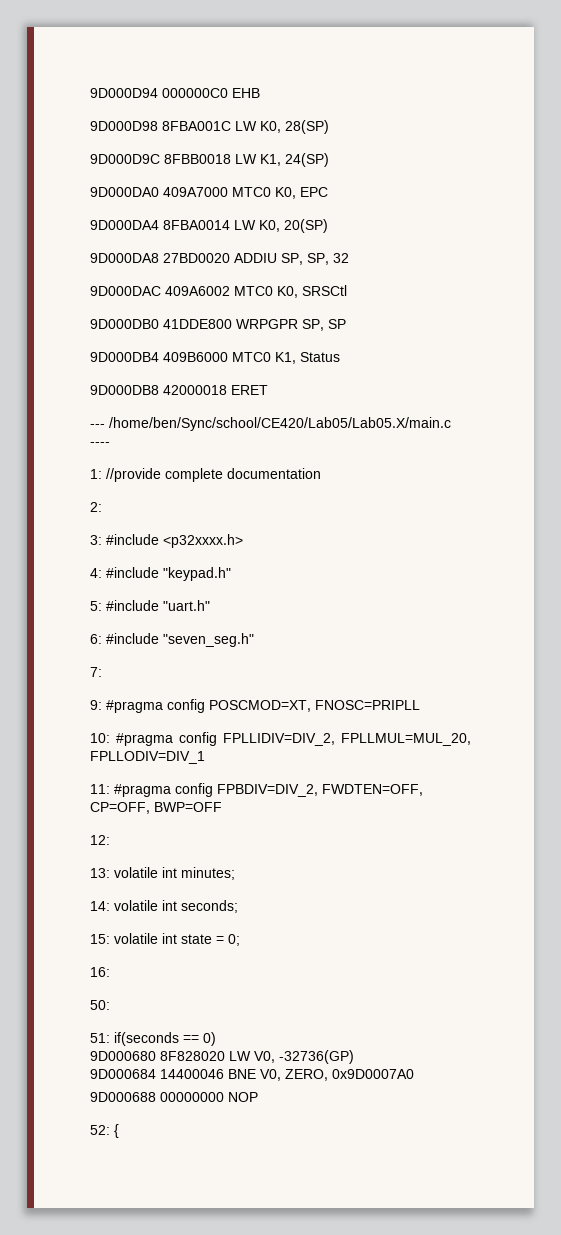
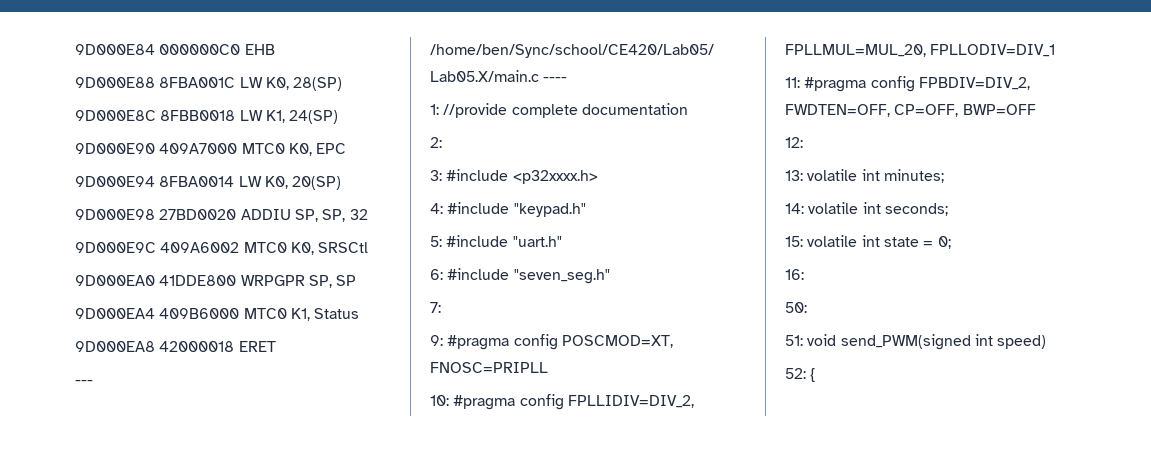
- 9D000D94 000000C0 EHB
+ 9D000E84 000000C0 EHB
- 9D000D98 8FBA001C LW K0, 28(SP)
+ 9D000E88 8FBA001C LW K0, 28(SP)
- 9D000D9C 8FBB0018 LW K1, 24(SP)
+ 9D000E8C 8FBB0018 LW K1, 24(SP)
- 9D000DA0 409A7000 MTC0 K0, EPC
+ 9D000E90 409A7000 MTC0 K0, EPC
- 9D000DA4 8FBA0014 LW K0, 20(SP)
+ 9D000E94 8FBA0014 LW K0, 20(SP)
- 9D000DA8 27BD0020 ADDIU SP, SP, 32
+ 9D000E98 27BD0020 ADDIU SP, SP, 32
- 9D000DAC 409A6002 MTC0 K0, SRSCtl
+ 9D000E9C 409A6002 MTC0 K0, SRSCtl
- 9D000DB0 41DDE800 WRPGPR SP, SP
+ 9D000EA0 41DDE800 WRPGPR SP, SP
- 9D000DB4 409B6000 MTC0 K1, Status
+ 9D000EA4 409B6000 MTC0 K1, Status
- 9D000DB8 42000018 ERET
+ 9D000EA8 42000018 ERET
- 51: if(seconds == 0)
- 9D000680 8F828020 LW V0, -32736(GP)
- 9D000684 14400046 BNE V0, ZERO, 0x9D0007A0
- 9D000688 00000000 NOP
+ 51: void send_PWM(signed int speed)

